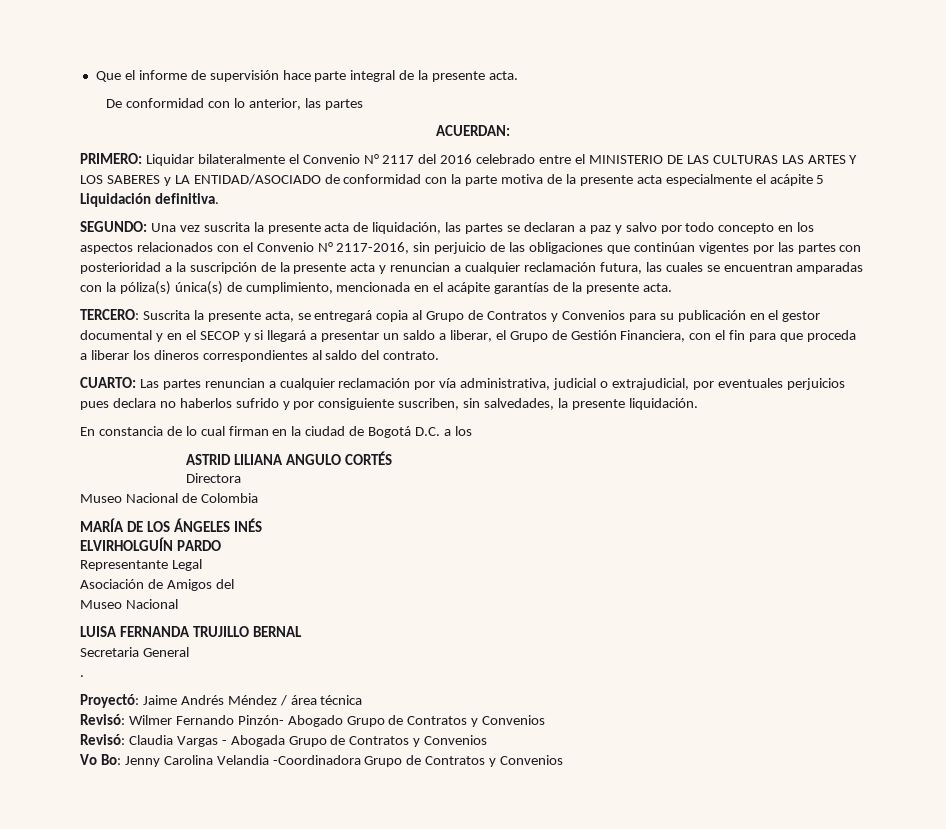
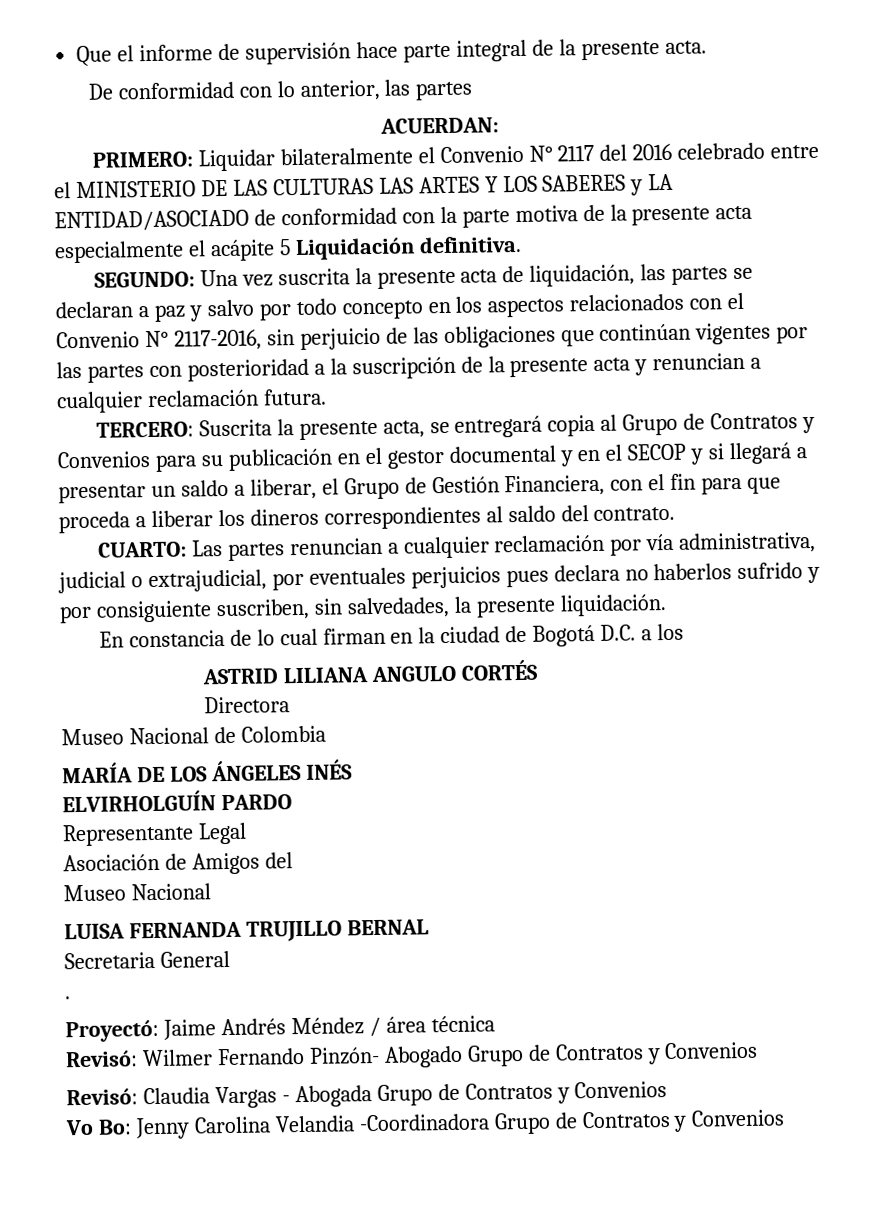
- SEGUNDO: Una vez suscrita la presente acta de liquidación, las partes se declaran a paz y salvo por todo concepto en los aspectos relacionados con el Convenio N° 2117-2016, sin perjuicio de las obligaciones que continúan vigentes por las partes con posterioridad a la suscripción de la presente acta y renuncian a cualquier reclamación futura, las cuales se encuentran amparadas con la póliza(s) única(s) de cumplimiento, mencionada en el acápite garantías de la presente acta.
+ SEGUNDO: Una vez suscrita la presente acta de liquidación, las partes se declaran a paz y salvo por todo concepto en los aspectos relacionados con el Convenio N° 2117-2016, sin perjuicio de las obligaciones que continúan vigentes por las partes con posterioridad a la suscripción de la presente acta y renuncian a cualquier reclamación futura.

